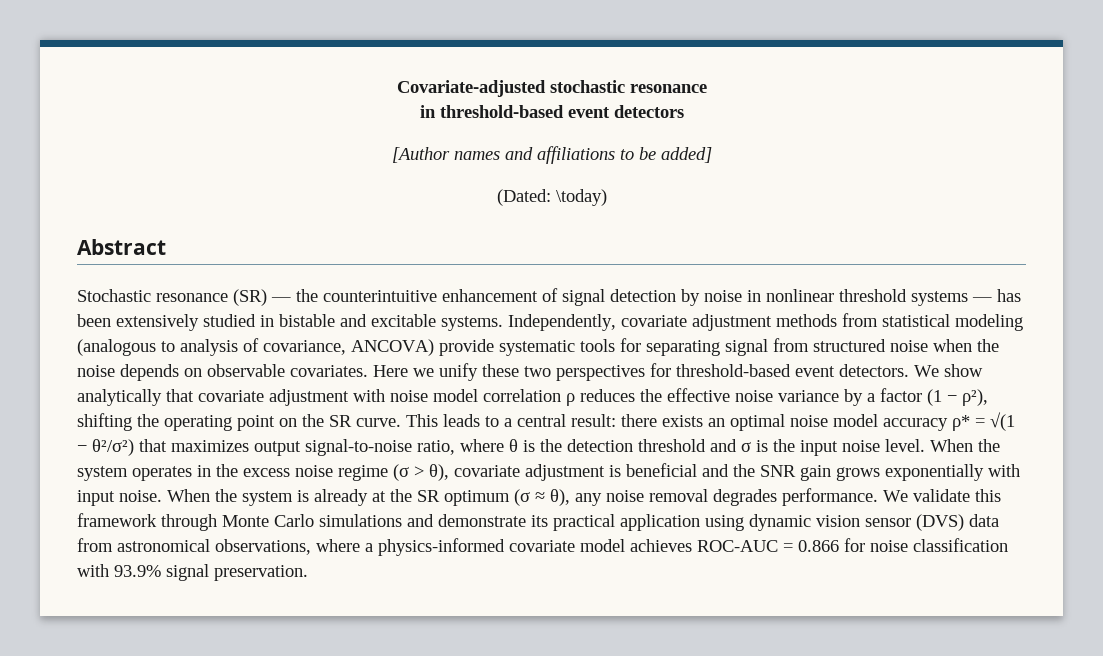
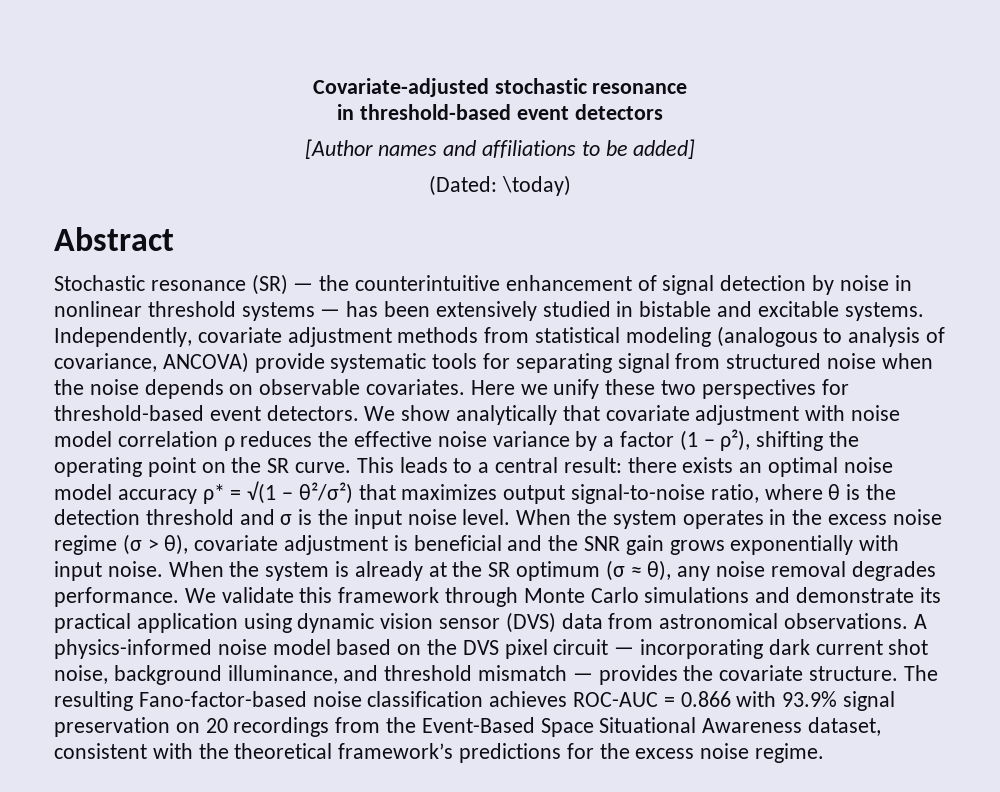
- We validate this framework through Monte Carlo simulations and demonstrate its practical application using dynamic vision sensor (DVS) data from astronomical observations, where a physics-informed covariate model achieves ROC-AUC = 0.866 for noise classification with 93.9% signal preservation.
+ We validate this framework through Monte Carlo simulations and demonstrate its practical application using dynamic vision sensor (DVS) data from astronomical observations. A physics-informed noise model based on the DVS pixel circuit — incorporating dark current shot noise, background illuminance, and threshold mismatch — provides the covariate structure. The resulting Fano-factor-based noise classification achieves ROC-AUC = 0.866 with 93.9% signal preservation on 20 recordings from the Event-Based Space Situational Awareness dataset, consistent with the theoretical framework’s predictions for the excess noise regime.

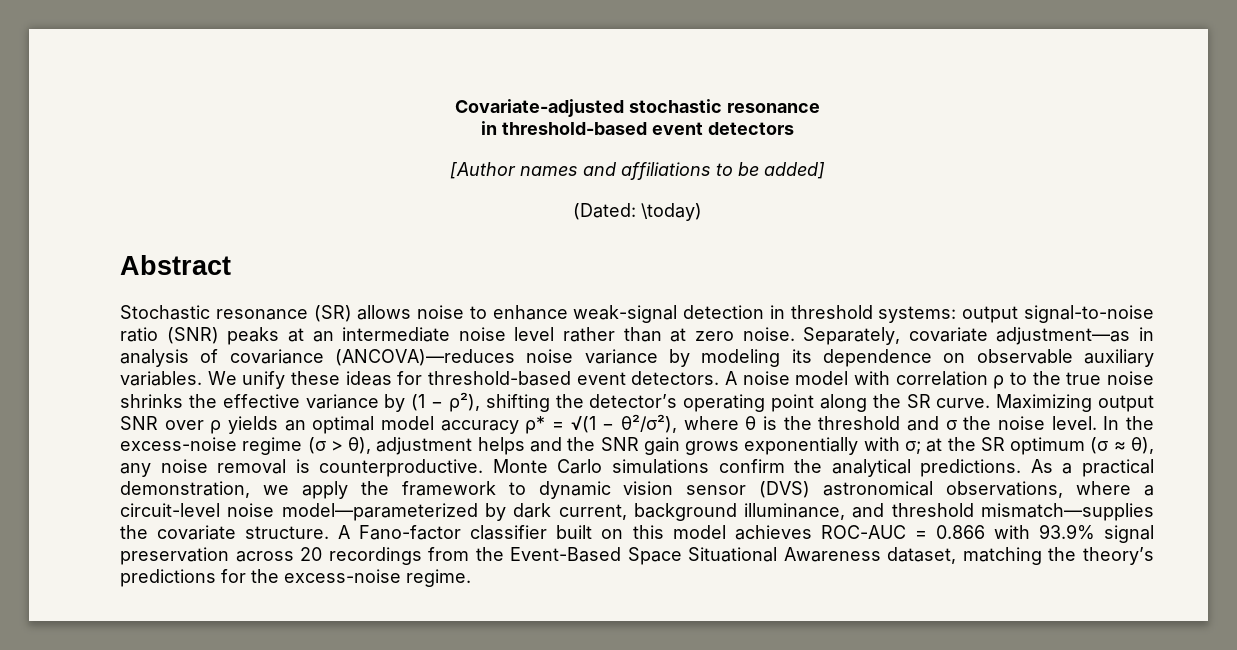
- Stochastic resonance (SR) — the counterintuitive enhancement of signal detection by noise in nonlinear threshold systems — has been extensively studied in bistable and excitable systems. Independently, covariate adjustment methods from statistical modeling (analogous to analysis of covariance, ANCOVA) provide systematic tools for separating signal from structured noise when the noise depends on observable covariates. Here we unify these two perspectives for threshold-based event detectors. We show analytically that covariate adjustment with noise model correlation ρ reduces the effective noise variance by a factor (1 − ρ²), shifting the operating point on the SR curve.
+ Stochastic resonance (SR) allows noise to enhance weak-signal detection in threshold systems: output signal-to-noise ratio (SNR) peaks at an intermediate noise level rather than at zero noise. Separately, covariate adjustment—as in analysis of covariance (ANCOVA)—reduces noise variance by modeling its dependence on observable auxiliary variables. We unify these ideas for threshold-based event detectors. A noise model with correlation ρ to the true noise shrinks the effective variance by (1 − ρ²), shifting the detector’s operating point along the SR curve.
- This leads to a central result: there exists an optimal noise model accuracy ρ* = √(1 − θ²/σ²) that maximizes output signal-to-noise ratio, where θ is the detection threshold and σ is the input noise level. When the system operates in the excess noise regime (σ > θ), covariate adjustment is beneficial and the SNR gain grows exponentially with input noise. When the system is already at the SR optimum (σ ≈ θ), any noise removal degrades performance. We validate this framework through Monte Carlo simulations and demonstrate its practical application using dynamic vision sensor (DVS) data from astronomical observations. A physics-informed noise model based on the DVS pixel circuit — incorporating dark current shot noise, background illuminance, and threshold mismatch — provides the covariate structure. The resulting Fano-factor-based noise classification achieves ROC-AUC = 0.866 with 93.9% signal preservation on 20 recordings from the Event-Based Space Situational Awareness dataset, consistent with the theoretical framework’s predictions for the excess noise regime.
+ Maximizing output SNR over ρ yields an optimal model accuracy ρ* = √(1 − θ²/σ²), where θ is the threshold and σ the noise level. In the excess-noise regime (σ > θ), adjustment helps and the SNR gain grows exponentially with σ; at the SR optimum (σ ≈ θ), any noise removal is counterproductive. Monte Carlo simulations confirm the analytical predictions. As a practical demonstration, we apply the framework to dynamic vision sensor (DVS) astronomical observations, where a circuit-level noise model—parameterized by dark current, background illuminance, and threshold mismatch—supplies the covariate structure. A Fano-factor classifier built on this model achieves ROC-AUC = 0.866 with 93.9% signal preservation across 20 recordings from the Event-Based Space Situational Awareness dataset, matching the theory’s predictions for the excess-noise regime.

